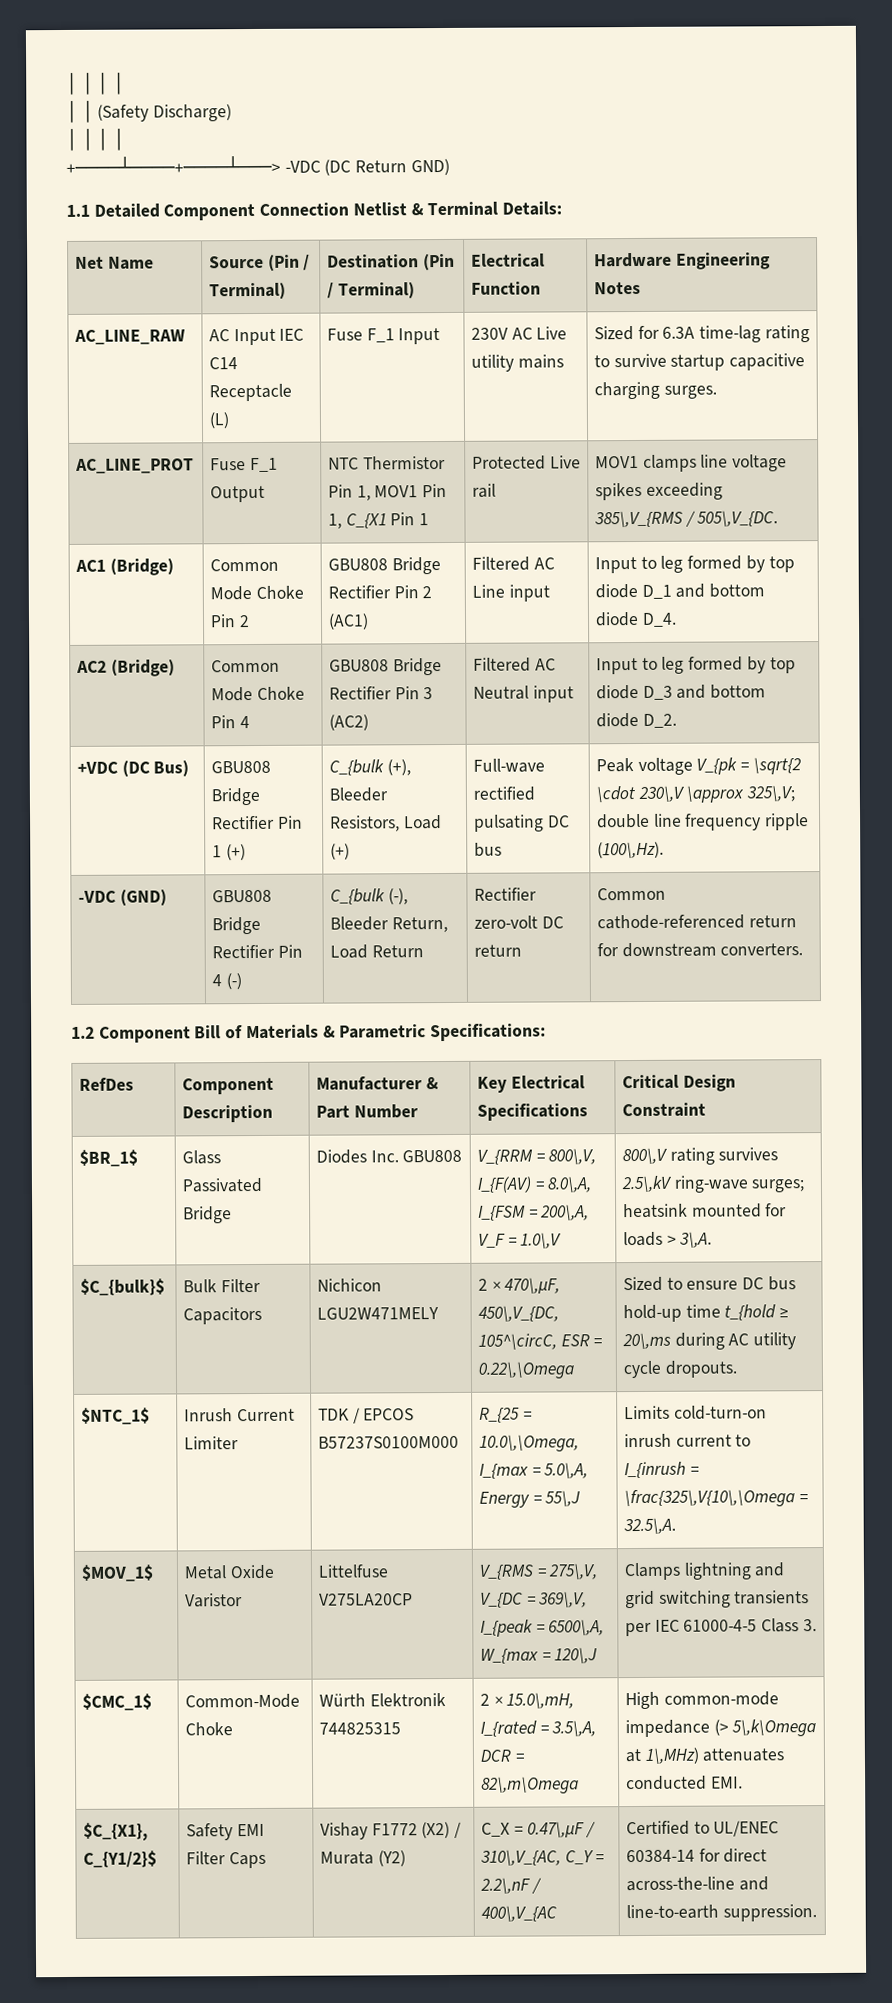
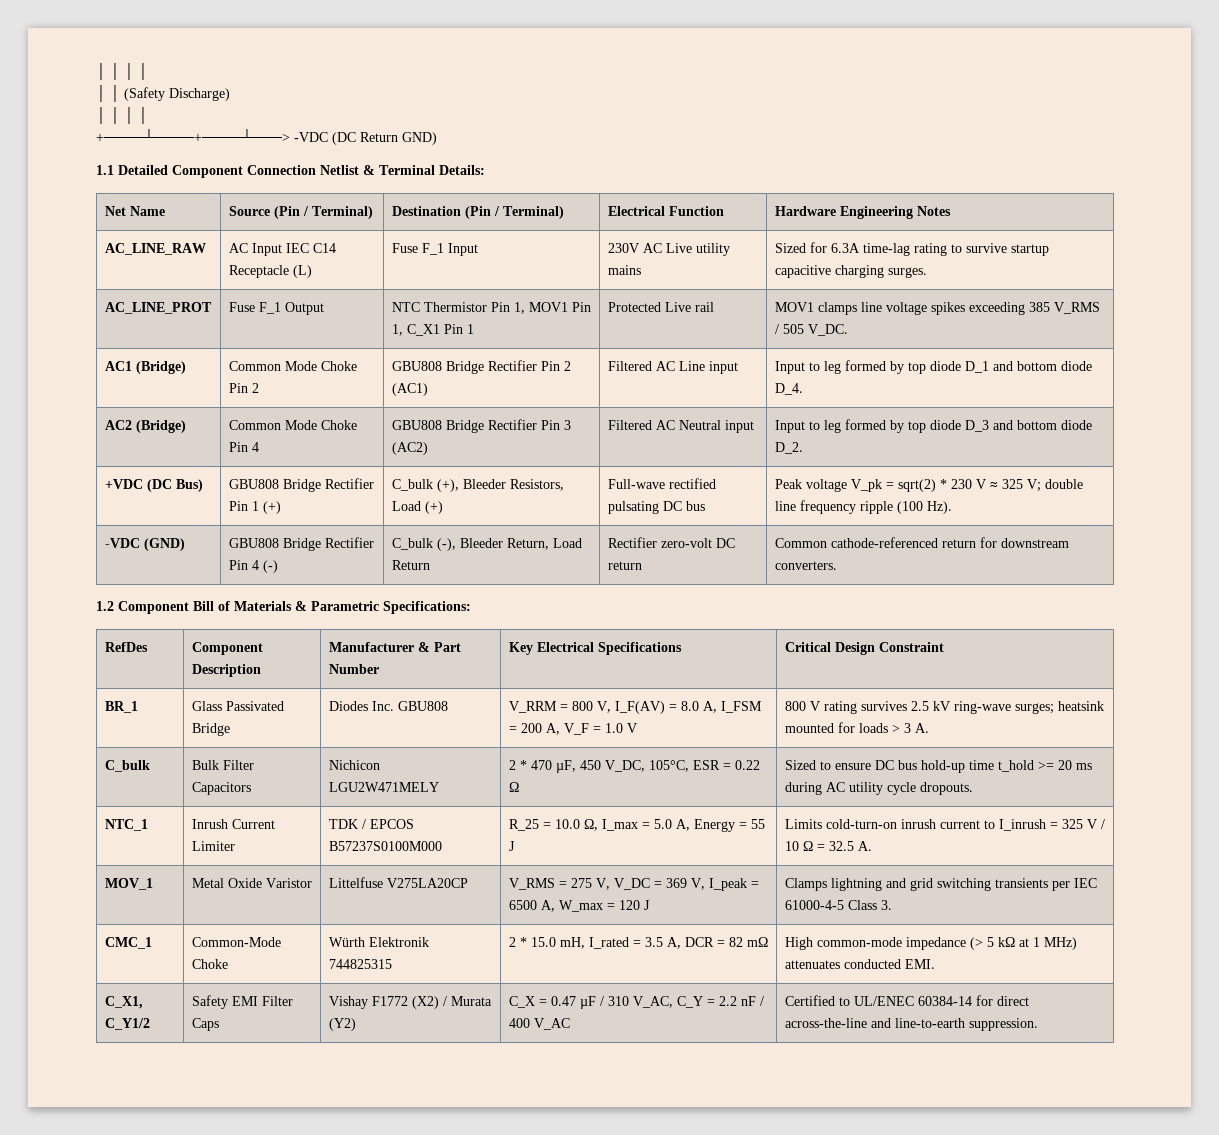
- AC_LINE_PROT | Fuse F_1 Output | NTC Thermistor Pin 1, MOV1 Pin 1, C_{X1 Pin 1 | Protected Live rail | MOV1 clamps line voltage spikes exceeding 385\,V_{RMS / 505\,V_{DC.
+ AC_LINE_PROT | Fuse F_1 Output | NTC Thermistor Pin 1, MOV1 Pin 1, C_X1 Pin 1 | Protected Live rail | MOV1 clamps line voltage spikes exceeding 385 V_RMS / 505 V_DC.
- +VDC (DC Bus) | GBU808 Bridge Rectifier Pin 1 (+) | C_{bulk (+), Bleeder Resistors, Load (+) | Full-wave rectified pulsating DC bus | Peak voltage V_{pk = \sqrt{2 \cdot 230\,V \approx 325\,V; double line frequency ripple (100\,Hz).
+ +VDC (DC Bus) | GBU808 Bridge Rectifier Pin 1 (+) | C_bulk (+), Bleeder Resistors, Load (+) | Full-wave rectified pulsating DC bus | Peak voltage V_pk = sqrt(2) * 230 V ≈ 325 V; double line frequency ripple (100 Hz).
- -VDC (GND) | GBU808 Bridge Rectifier Pin 4 (-) | C_{bulk (-), Bleeder Return, Load Return | Rectifier zero-volt DC return | Common cathode-referenced return for downstream converters.
+ -VDC (GND) | GBU808 Bridge Rectifier Pin 4 (-) | C_bulk (-), Bleeder Return, Load Return | Rectifier zero-volt DC return | Common cathode-referenced return for downstream converters.
- $BR_1$ | Glass Passivated Bridge | Diodes Inc. GBU808 | V_{RRM = 800\,V, I_{F(AV) = 8.0\,A, I_{FSM = 200\,A, V_F = 1.0\,V | 800\,V rating survives 2.5\,kV ring-wave surges; heatsink mounted for loads > 3\,A.
- $C_{bulk}$ | Bulk Filter Capacitors | Nichicon LGU2W471MELY | 2 × 470\,µF, 450\,V_{DC, 105^\circC, ESR = 0.22\,\Omega | Sized to ensure DC bus hold-up time t_{hold ≥ 20\,ms during AC utility cycle dropouts.
+ BR_1 | Glass Passivated Bridge | Diodes Inc. GBU808 | V_RRM = 800 V, I_F(AV) = 8.0 A, I_FSM = 200 A, V_F = 1.0 V | 800 V rating survives 2.5 kV ring-wave surges; heatsink mounted for loads > 3 A.
+ C_bulk | Bulk Filter Capacitors | Nichicon LGU2W471MELY | 2 * 470 µF, 450 V_DC, 105°C, ESR = 0.22 Ω | Sized to ensure DC bus hold-up time t_hold >= 20 ms during AC utility cycle dropouts.
- $NTC_1$ | Inrush Current Limiter | TDK / EPCOS B57237S0100M000 | R_{25 = 10.0\,\Omega, I_{max = 5.0\,A, Energy = 55\,J | Limits cold-turn-on inrush current to I_{inrush = \frac{325\,V{10\,\Omega = 32.5\,A.
- $MOV_1$ | Metal Oxide Varistor | Littelfuse V275LA20CP | V_{RMS = 275\,V, V_{DC = 369\,V, I_{peak = 6500\,A, W_{max = 120\,J | Clamps lightning and grid switching transients per IEC 61000-4-5 Class 3.
+ NTC_1 | Inrush Current Limiter | TDK / EPCOS B57237S0100M000 | R_25 = 10.0 Ω, I_max = 5.0 A, Energy = 55 J | Limits cold-turn-on inrush current to I_inrush = 325 V / 10 Ω = 32.5 A.
+ MOV_1 | Metal Oxide Varistor | Littelfuse V275LA20CP | V_RMS = 275 V, V_DC = 369 V, I_peak = 6500 A, W_max = 120 J | Clamps lightning and grid switching transients per IEC 61000-4-5 Class 3.
- $CMC_1$ | Common-Mode Choke | Würth Elektronik 744825315 | 2 × 15.0\,mH, I_{rated = 3.5\,A, DCR = 82\,m\Omega | High common-mode impedance (> 5\,k\Omega at 1\,MHz) attenuates conducted EMI.
+ CMC_1 | Common-Mode Choke | Würth Elektronik 744825315 | 2 * 15.0 mH, I_rated = 3.5 A, DCR = 82 mΩ | High common-mode impedance (> 5 kΩ at 1 MHz) attenuates conducted EMI.
- $C_{X1}, C_{Y1/2}$ | Safety EMI Filter Caps | Vishay F1772 (X2) / Murata (Y2) | C_X = 0.47\,µF / 310\,V_{AC, C_Y = 2.2\,nF / 400\,V_{AC | Certified to UL/ENEC 60384-14 for direct across-the-line and line-to-earth suppression.
+ C_X1, C_Y1/2 | Safety EMI Filter Caps | Vishay F1772 (X2) / Murata (Y2) | C_X = 0.47 µF / 310 V_AC, C_Y = 2.2 nF / 400 V_AC | Certified to UL/ENEC 60384-14 for direct across-the-line and line-to-earth suppression.

